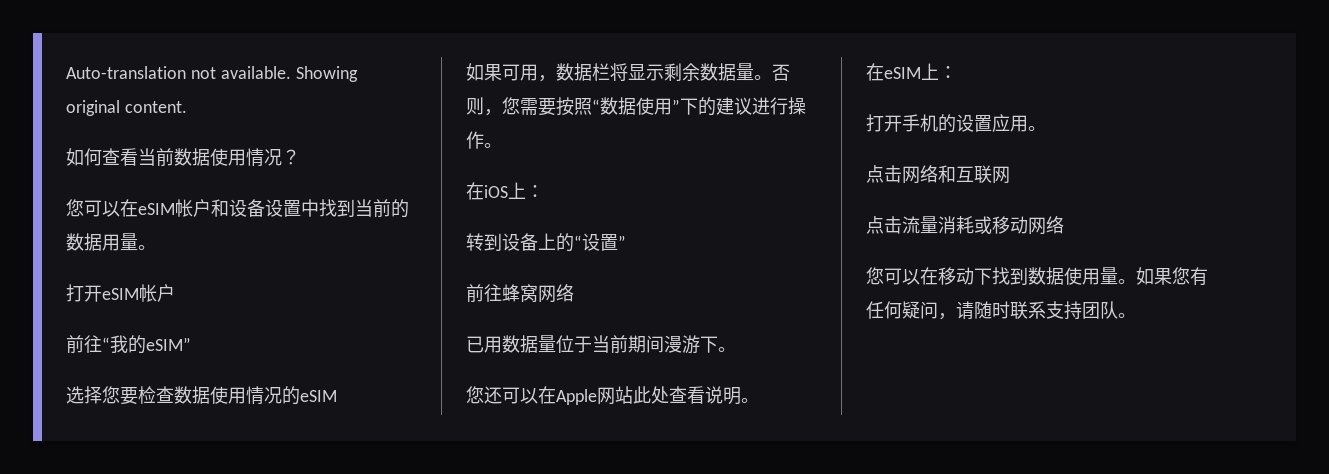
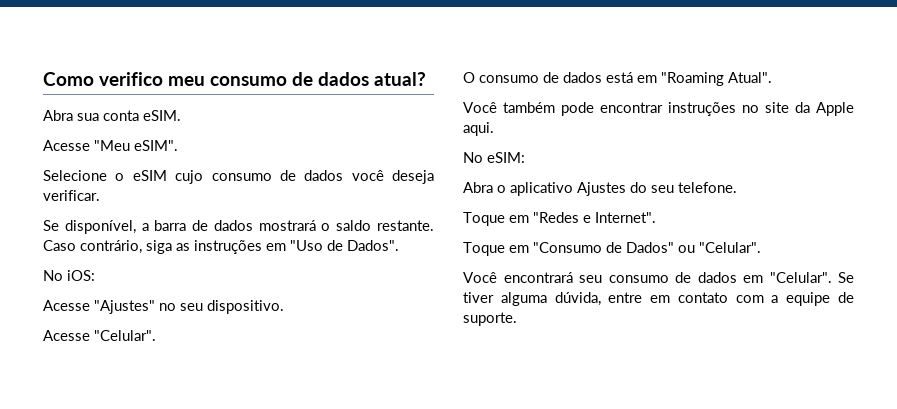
- Auto-translation not available. Showing original content.
- 如何查看当前数据使用情况？
- 您可以在eSIM帐户和设备设置中找到当前的数据用量。
- 打开eSIM帐户
- 前往“我的eSIM”
- 选择您要检查数据使用情况的eSIM
- 如果可用，数据栏将显示剩余数据量。否则，您需要按照“数据使用”下的建议进行操作。
- 在iOS上：
- 转到设备上的“设置”
- 前往蜂窝网络
- 已用数据量位于当前期间漫游下。
- 您还可以在Apple网站此处查看说明。
- 在eSIM上：
- 打开手机的设置应用。
- 点击网络和互联网
- 点击流量消耗或移动网络
- 您可以在移动下找到数据使用量。如果您有任何疑问，请随时联系支持团队。
+ Como verifico meu consumo de dados atual?
+ Abra sua conta eSIM.
+ Acesse "Meu eSIM".
+ Selecione o eSIM cujo consumo de dados você deseja verificar.
+ Se disponível, a barra de dados mostrará o saldo restante. Caso contrário, siga as instruções em "Uso de Dados".
+ No iOS:
+ Acesse "Ajustes" no seu dispositivo.
+ Acesse "Celular".
+ O consumo de dados está em "Roaming Atual".
+ Você também pode encontrar instruções no site da Apple aqui.
+ No eSIM:
+ Abra o aplicativo Ajustes do seu telefone.
+ Toque em "Redes e Internet".
+ Toque em "Consumo de Dados" ou "Celular".
+ Você encontrará seu consumo de dados em "Celular". Se tiver alguma dúvida, entre em contato com a equipe de suporte.

